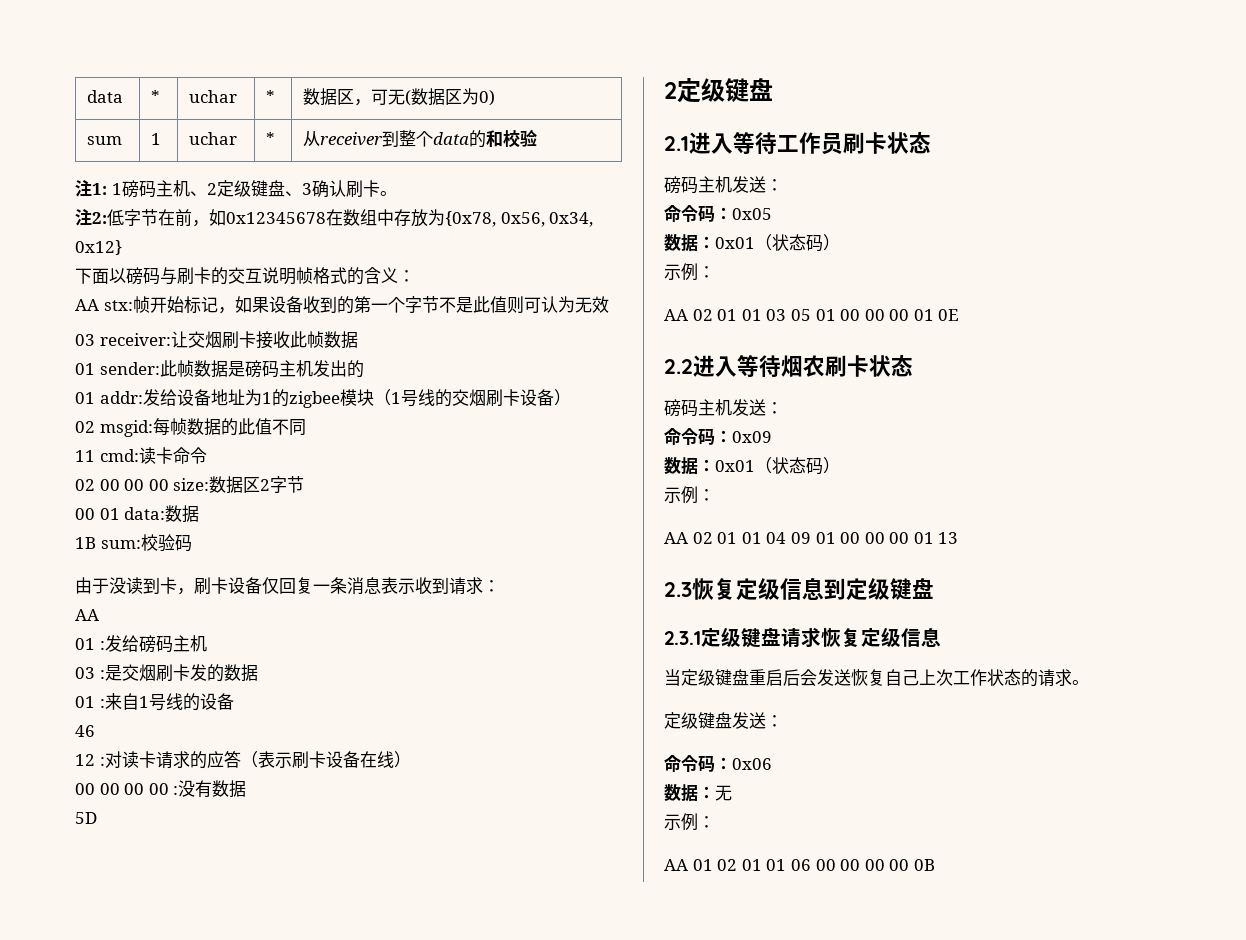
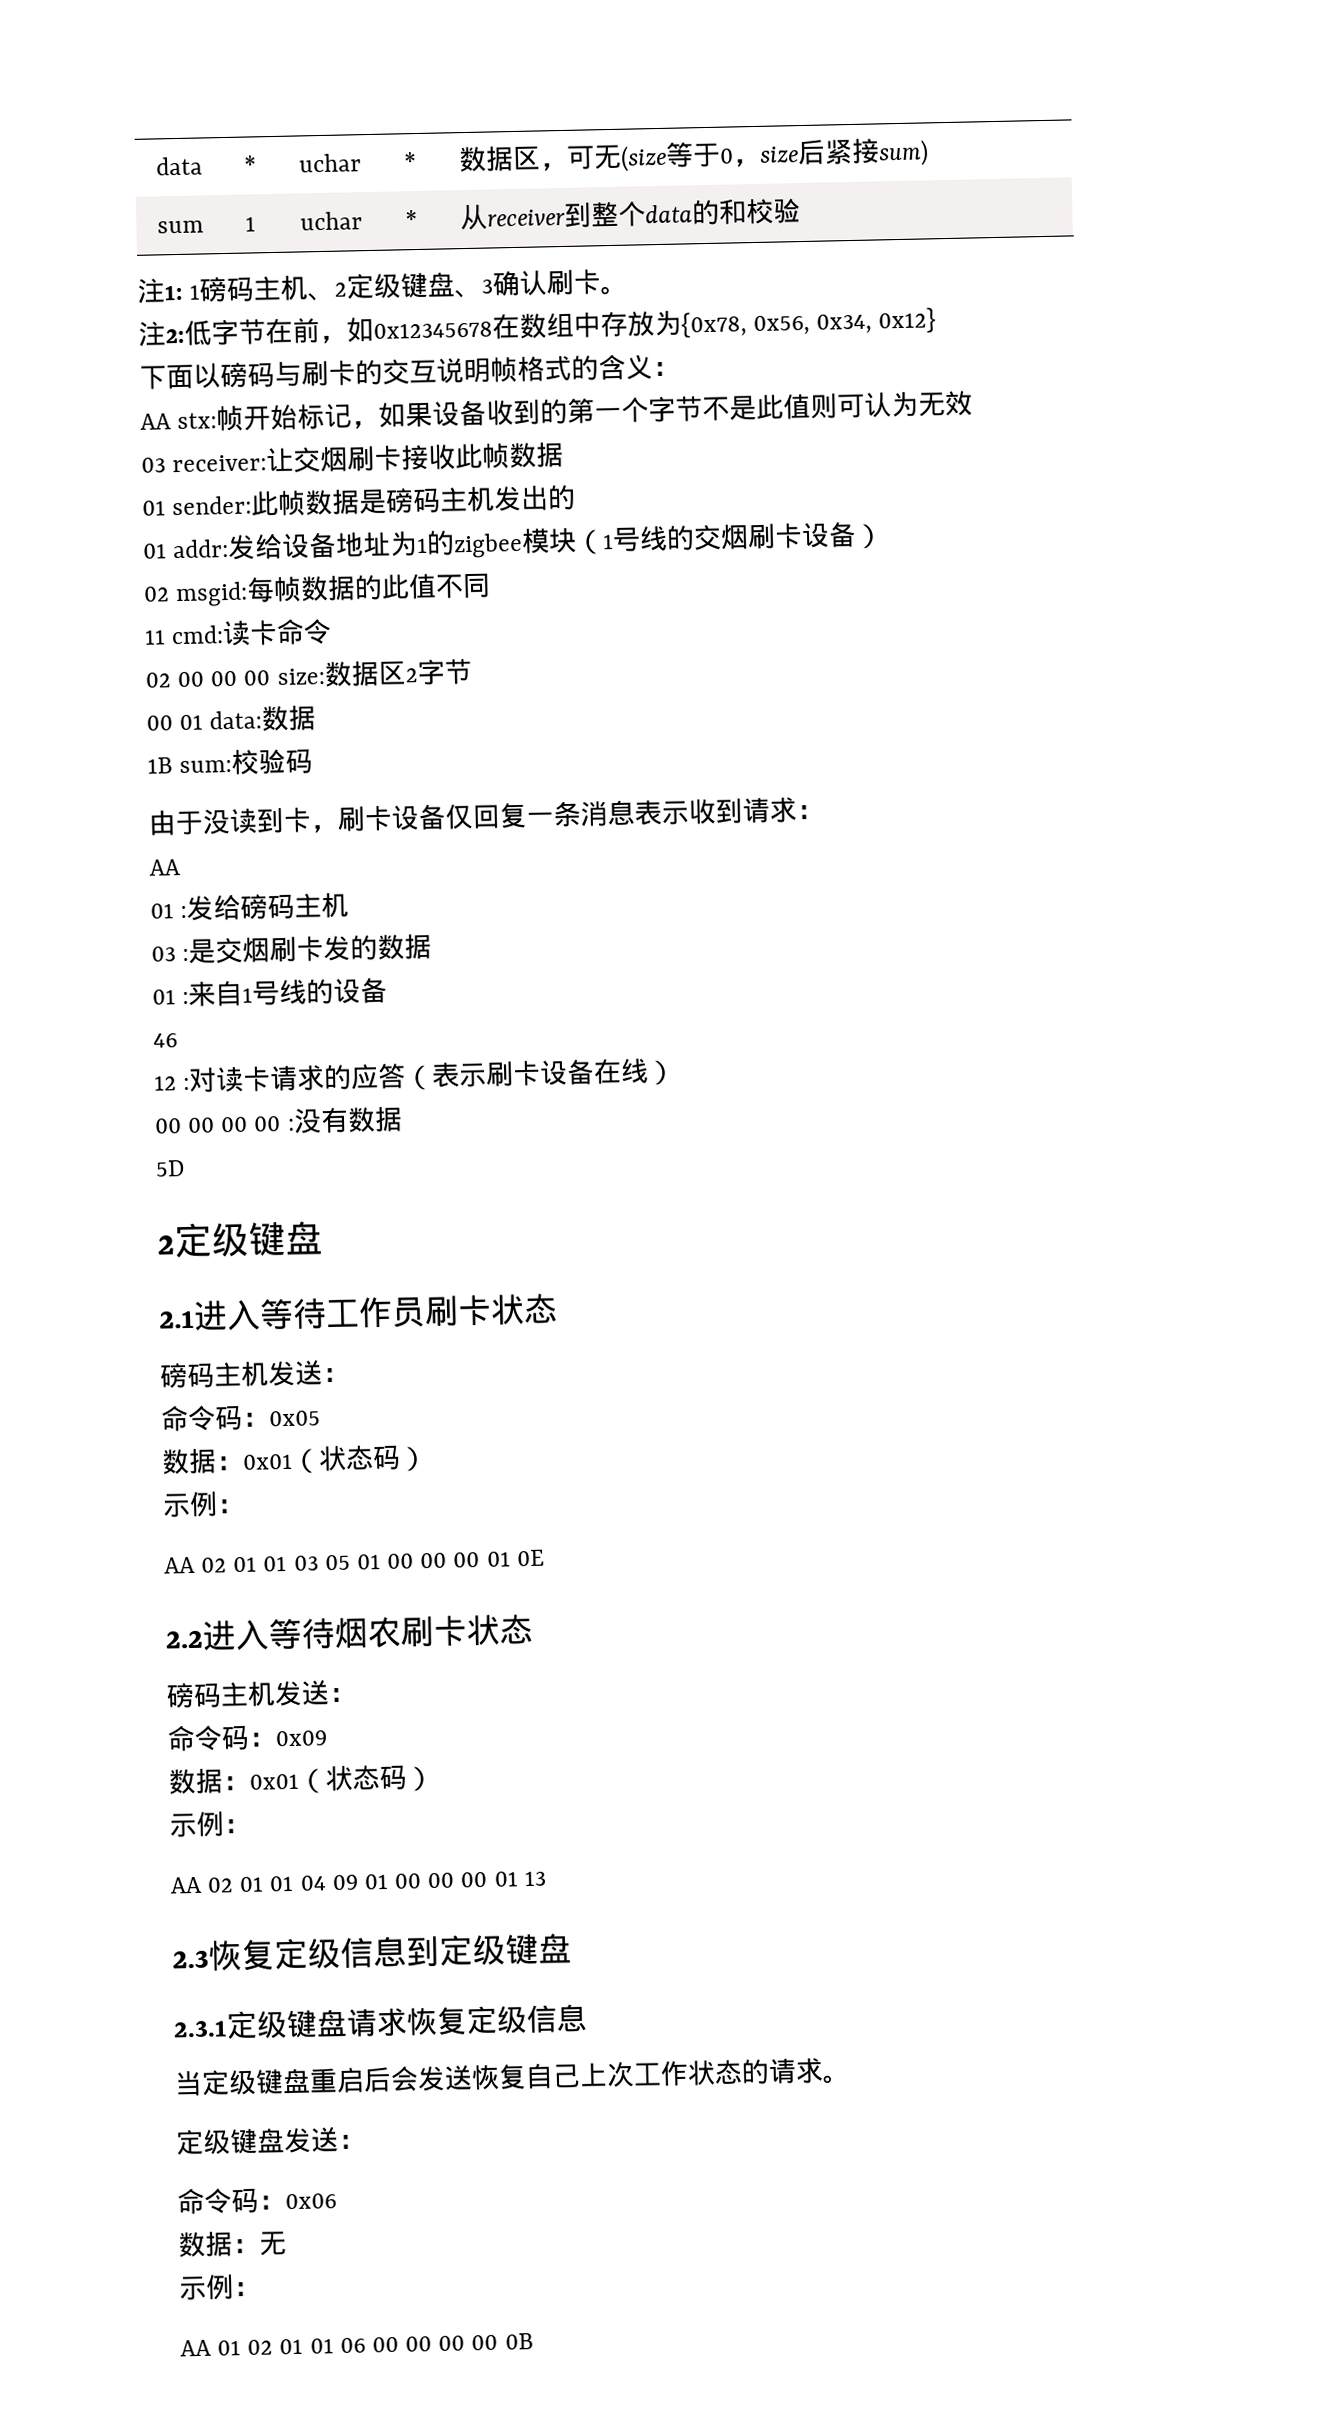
- data | * | uchar | * | 数据区，可无(数据区为0)
+ data | * | uchar | * | 数据区，可无(size等于0，size后紧接sum)

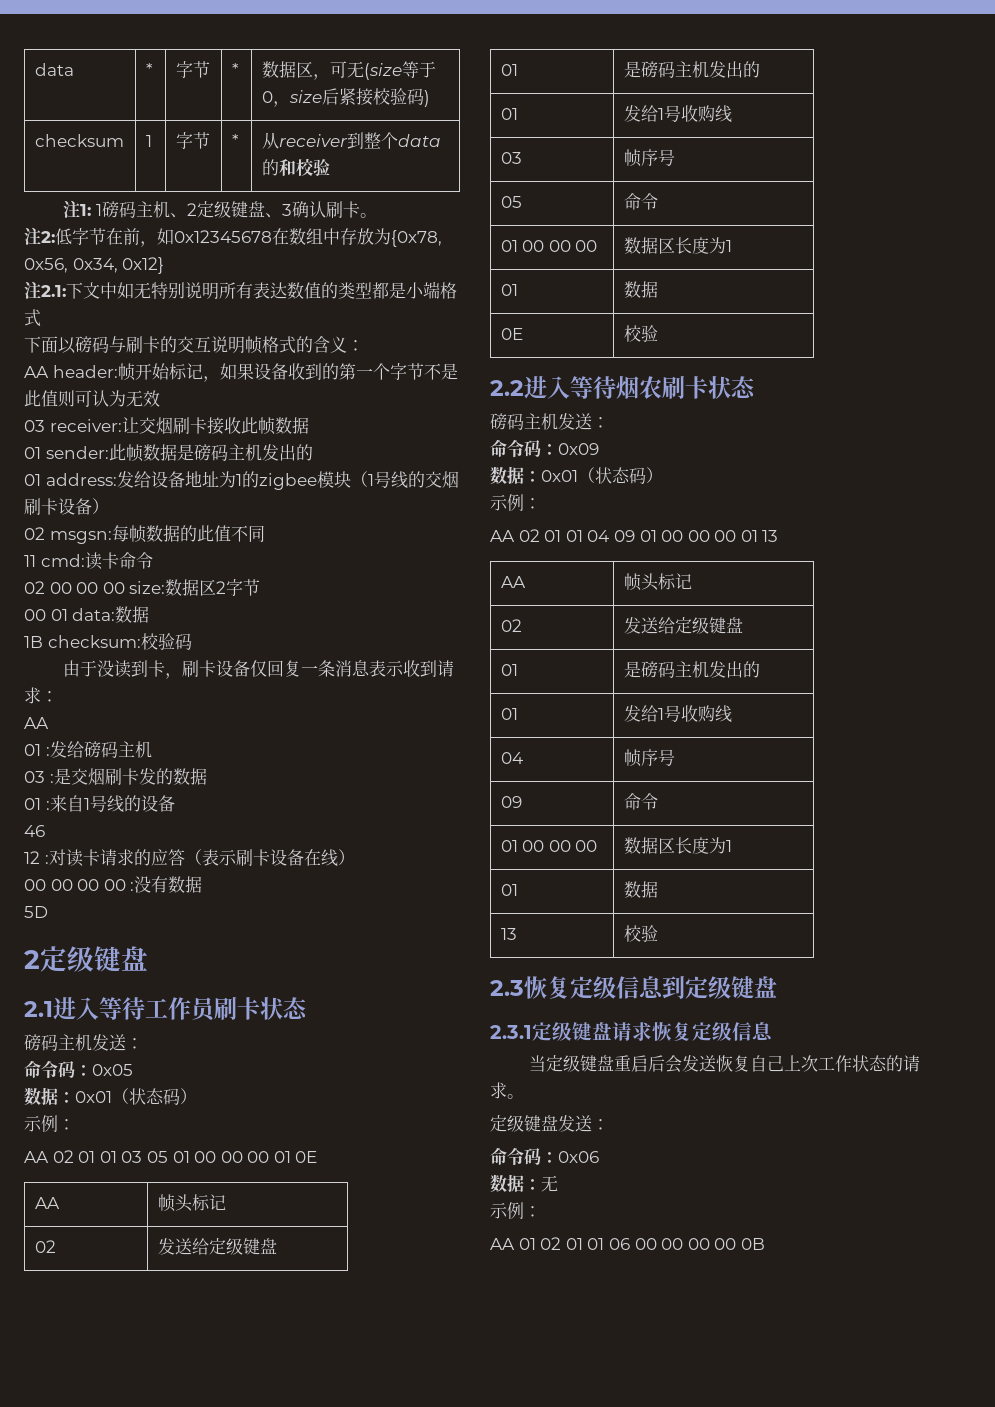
- data | * | uchar | * | 数据区，可无(size等于0，size后紧接sum)
- sum | 1 | uchar | * | 从receiver到整个data的和校验
+ data | * | 字节 | * | 数据区，可无(size等于0，size后紧接校验码)
+ checksum | 1 | 字节 | * | 从receiver到整个data的和校验
+ 注2.1:下文中如无特别说明所有表达数值的类型都是小端格式
- AA stx:帧开始标记，如果设备收到的第一个字节不是此值则可认为无效
+ AA header:帧开始标记，如果设备收到的第一个字节不是此值则可认为无效
- 01 addr:发给设备地址为1的zigbee模块（1号线的交烟刷卡设备）
+ 01 address:发给设备地址为1的zigbee模块（1号线的交烟刷卡设备）
- 02 msgid:每帧数据的此值不同
+ 02 msgsn:每帧数据的此值不同
- 1B sum:校验码
+ 1B checksum:校验码
  AA 02 01 01 03 05 01 00 00 00 01 0E
+ AA | 帧头标记
+ 02 | 发送给定级键盘
+ 01 | 是磅码主机发出的
+ 01 | 发给1号收购线
+ 03 | 帧序号
+ 05 | 命令
+ 01 00 00 00 | 数据区长度为1
+ 01 | 数据
+ 0E | 校验
  AA 02 01 01 04 09 01 00 00 00 01 13
+ AA | 帧头标记
+ 02 | 发送给定级键盘
+ 01 | 是磅码主机发出的
+ 01 | 发给1号收购线
+ 04 | 帧序号
+ 09 | 命令
+ 01 00 00 00 | 数据区长度为1
+ 01 | 数据
+ 13 | 校验

